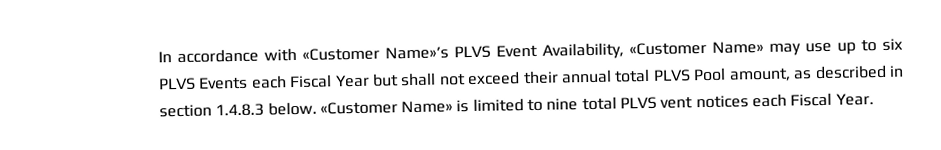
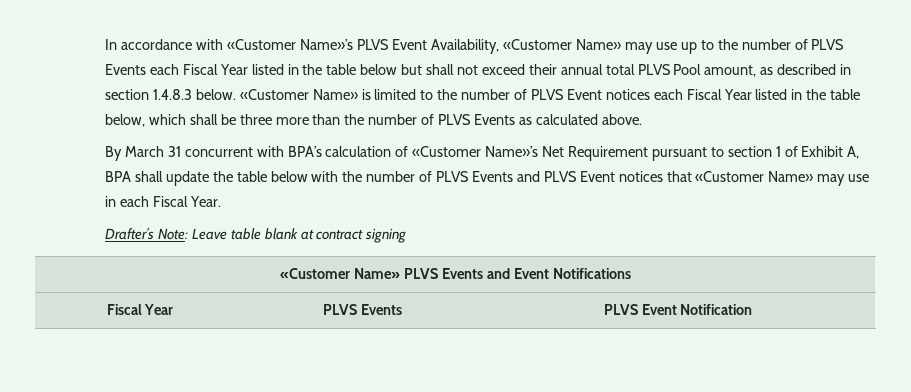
- In accordance with «Customer Name»’s PLVS Event Availability, «Customer Name» may use up to six PLVS Events each Fiscal Year but shall not exceed their annual total PLVS Pool amount, as described in section 1.4.8.3 below.
+ In accordance with «Customer Name»’s PLVS Event Availability, «Customer Name» may use up to the number of PLVS Events each Fiscal Year listed in the table below but shall not exceed their annual total PLVS Pool amount, as described in section 1.4.8.3 below.
- «Customer Name» is limited to nine total PLVS vent notices each Fiscal Year.
+ «Customer Name» is limited to the number of PLVS Event notices each Fiscal Year listed in the table below, which shall be three more than the number of PLVS Events as calculated above.
+ By March 31 concurrent with BPA’s calculation of «Customer Name»’s Net Requirement pursuant to section 1 of Exhibit A, BPA shall update the table below with the number of PLVS Events and PLVS Event notices that «Customer Name» may use in each Fiscal Year.
+ Drafter’s Note: Leave table blank at contract signing
+ «Customer Name» PLVS Events and Event Notifications
+ Fiscal Year | PLVS Events | PLVS Event Notification

